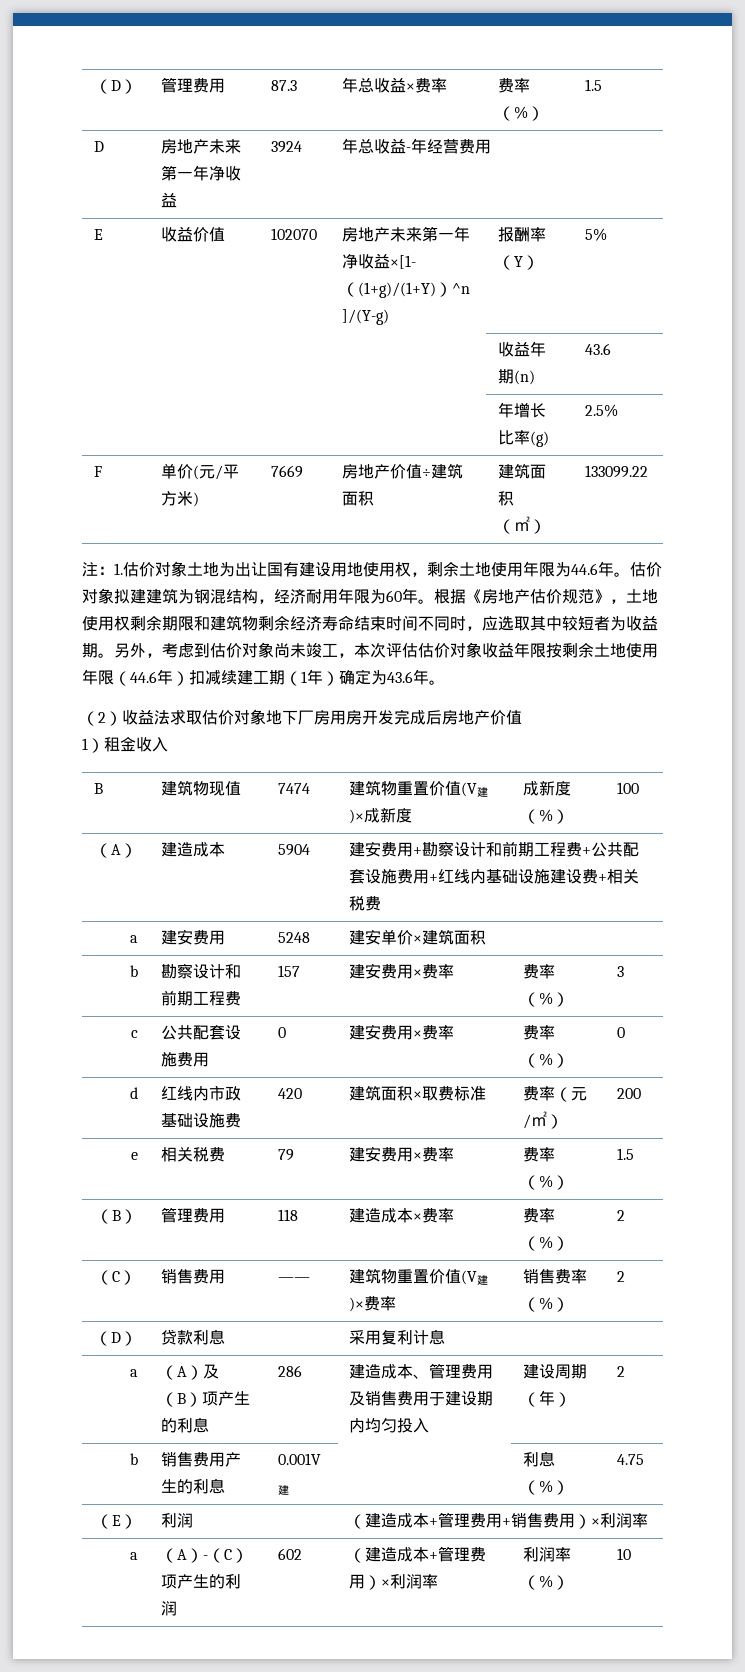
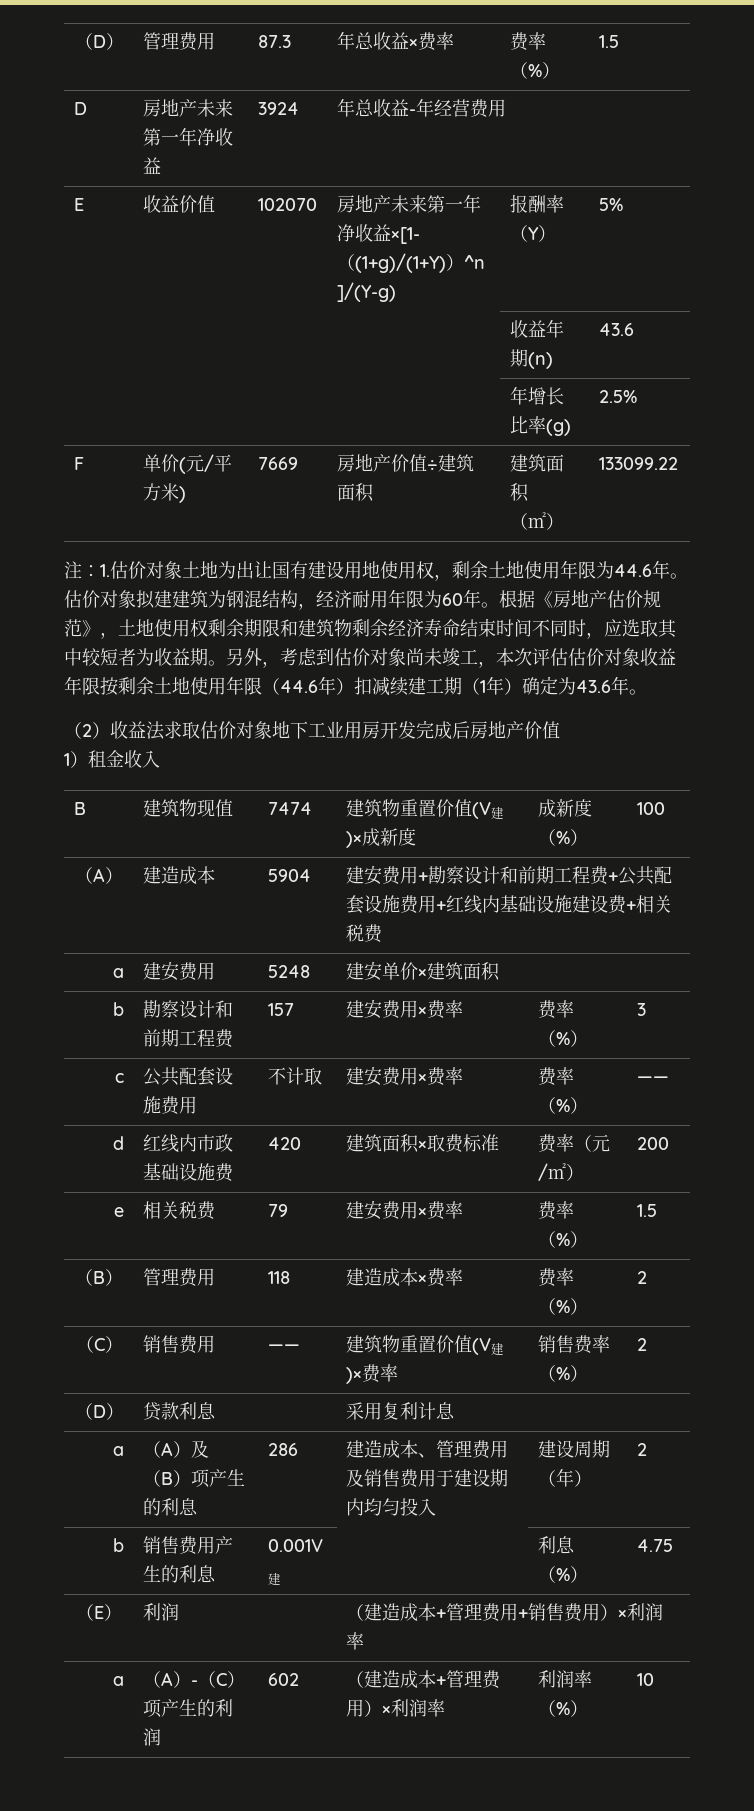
- （2）收益法求取估价对象地下厂房用房开发完成后房地产价值
+ （2）收益法求取估价对象地下工业用房开发完成后房地产价值
- c | 公共配套设施费用 | 0 | 建安费用×费率 | 费率（%） | 0
+ c | 公共配套设施费用 | 不计取 | 建安费用×费率 | 费率（%） | ——

